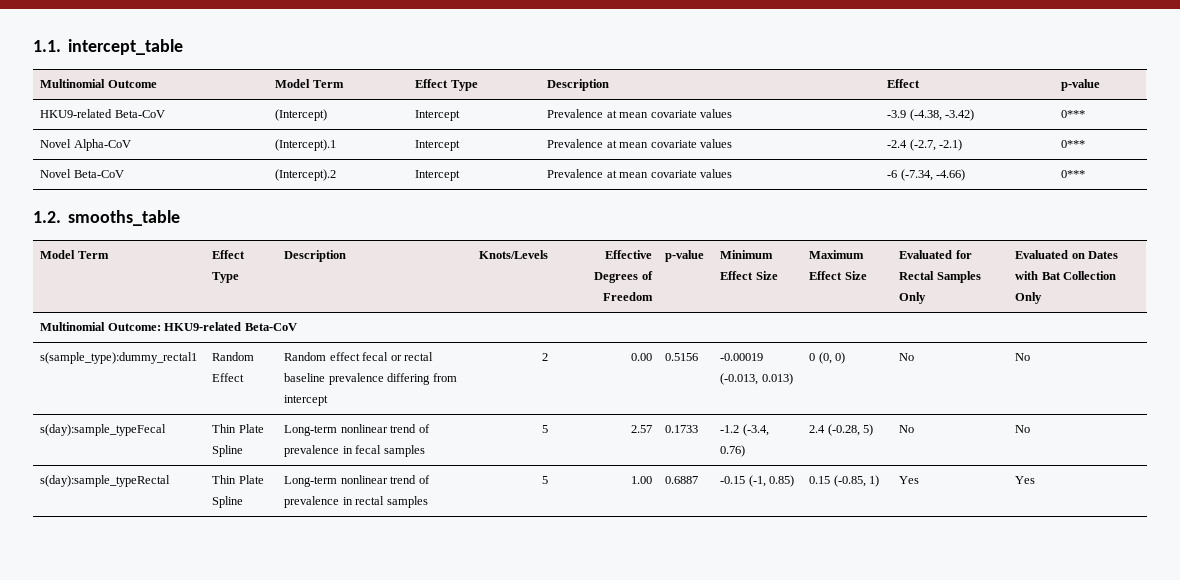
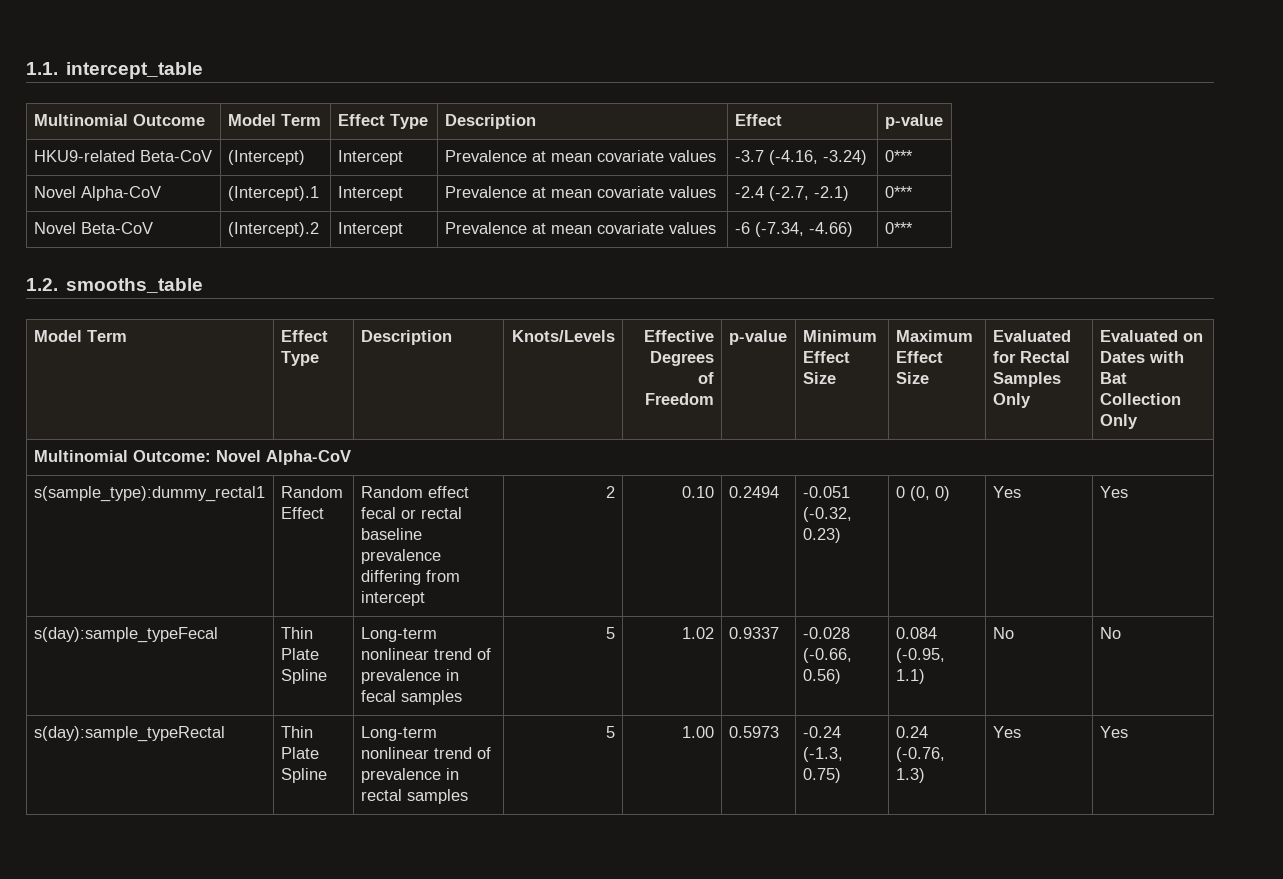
- HKU9-related Beta-CoV | (Intercept) | Intercept | Prevalence at mean covariate values | -3.9 (-4.38, -3.42) | 0***
+ HKU9-related Beta-CoV | (Intercept) | Intercept | Prevalence at mean covariate values | -3.7 (-4.16, -3.24) | 0***
- Multinomial Outcome: HKU9-related Beta-CoV
+ Multinomial Outcome: Novel Alpha-CoV
- s(sample_type):dummy_rectal1 | Random Effect | Random effect fecal or rectal baseline prevalence differing from intercept | 2 | 0.00 | 0.5156 | -0.00019 (-0.013, 0.013) | 0 (0, 0) | No | No
+ s(sample_type):dummy_rectal1 | Random Effect | Random effect fecal or rectal baseline prevalence differing from intercept | 2 | 0.10 | 0.2494 | -0.051 (-0.32, 0.23) | 0 (0, 0) | Yes | Yes
- s(day):sample_typeFecal | Thin Plate Spline | Long-term nonlinear trend of prevalence in fecal samples | 5 | 2.57 | 0.1733 | -1.2 (-3.4, 0.76) | 2.4 (-0.28, 5) | No | No
+ s(day):sample_typeFecal | Thin Plate Spline | Long-term nonlinear trend of prevalence in fecal samples | 5 | 1.02 | 0.9337 | -0.028 (-0.66, 0.56) | 0.084 (-0.95, 1.1) | No | No
- s(day):sample_typeRectal | Thin Plate Spline | Long-term nonlinear trend of prevalence in rectal samples | 5 | 1.00 | 0.6887 | -0.15 (-1, 0.85) | 0.15 (-0.85, 1) | Yes | Yes
+ s(day):sample_typeRectal | Thin Plate Spline | Long-term nonlinear trend of prevalence in rectal samples | 5 | 1.00 | 0.5973 | -0.24 (-1.3, 0.75) | 0.24 (-0.76, 1.3) | Yes | Yes

